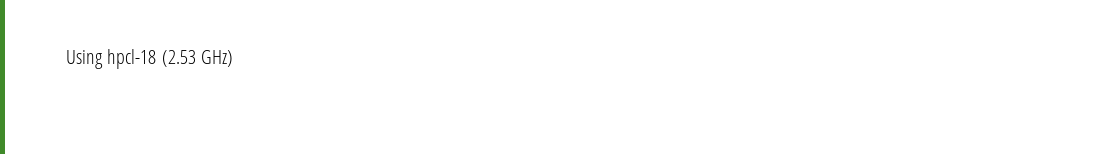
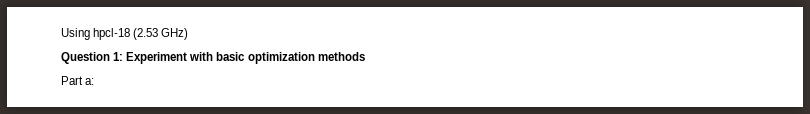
+ Question 1: Experiment with basic optimization methods
+ Part a:

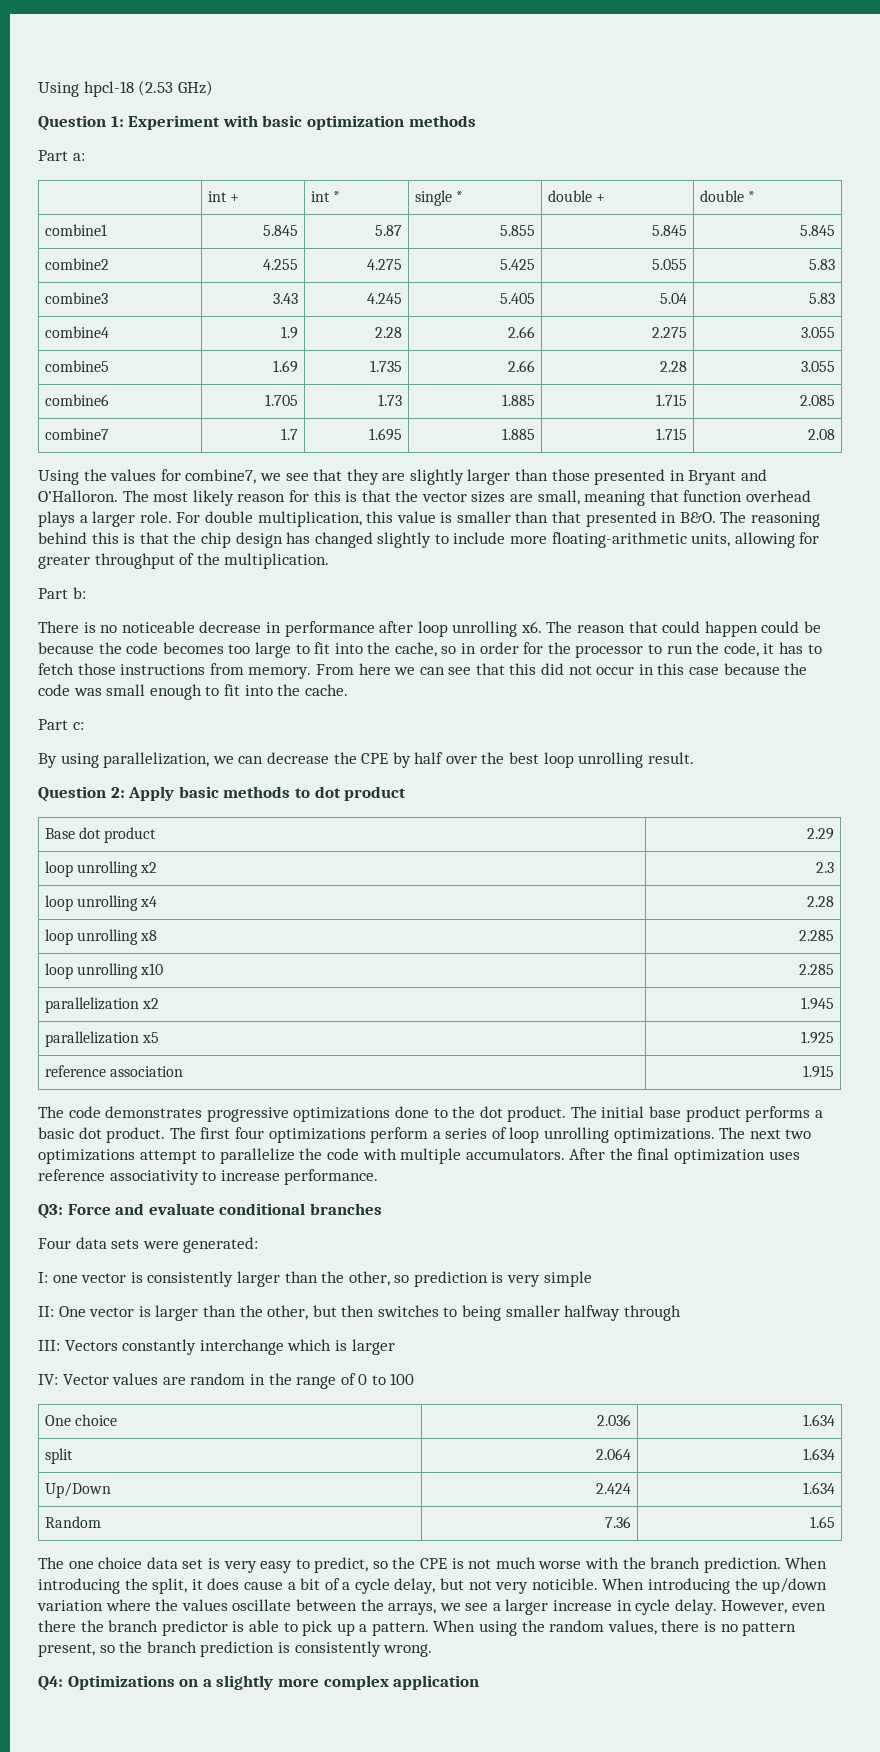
+ | int + | int * | single * | double + | double *
+ combine1 | 5.845 | 5.87 | 5.855 | 5.845 | 5.845
+ combine2 | 4.255 | 4.275 | 5.425 | 5.055 | 5.83
+ combine3 | 3.43 | 4.245 | 5.405 | 5.04 | 5.83
+ combine4 | 1.9 | 2.28 | 2.66 | 2.275 | 3.055
+ combine5 | 1.69 | 1.735 | 2.66 | 2.28 | 3.055
+ combine6 | 1.705 | 1.73 | 1.885 | 1.715 | 2.085
+ combine7 | 1.7 | 1.695 | 1.885 | 1.715 | 2.08
+ Using the values for combine7, we see that they are slightly larger than those presented in Bryant and O’Halloron. The most likely reason for this is that the vector sizes are small, meaning that function overhead plays a larger role. For double multiplication, this value is smaller than that presented in B&O. The reasoning behind this is that the chip design has changed slightly to include more floating-arithmetic units, allowing for greater throughput of the multiplication.
+ Part b:
+ There is no noticeable decrease in performance after loop unrolling x6. The reason that could happen could be because the code becomes too large to fit into the cache, so in order for the processor to run the code, it has to fetch those instructions from memory. From here we can see that this did not occur in this case because the code was small enough to fit into the cache.
+ Part c:
+ By using parallelization, we can decrease the CPE by half over the best loop unrolling result.
+ Question 2: Apply basic methods to dot product
+ Base dot product | 2.29
+ loop unrolling x2 | 2.3
+ loop unrolling x4 | 2.28
+ loop unrolling x8 | 2.285
+ loop unrolling x10 | 2.285
+ parallelization x2 | 1.945
+ parallelization x5 | 1.925
+ reference association | 1.915
+ The code demonstrates progressive optimizations done to the dot product. The initial base product performs a basic dot product. The first four optimizations perform a series of loop unrolling optimizations. The next two optimizations attempt to parallelize the code with multiple accumulators. After the final optimization uses reference associativity to increase performance.
+ Q3: Force and evaluate conditional branches
+ Four data sets were generated:
+ I: one vector is consistently larger than the other, so prediction is very simple
+ II: One vector is larger than the other, but then switches to being smaller halfway through
+ III: Vectors constantly interchange which is larger
+ IV: Vector values are random in the range of 0 to 100
+ One choice | 2.036 | 1.634
+ split | 2.064 | 1.634
+ Up/Down | 2.424 | 1.634
+ Random | 7.36 | 1.65
+ The one choice data set is very easy to predict, so the CPE is not much worse with the branch prediction. When introducing the split, it does cause a bit of a cycle delay, but not very noticible. When introducing the up/down variation where the values oscillate between the arrays, we see a larger increase in cycle delay. However, even there the branch predictor is able to pick up a pattern. When using the random values, there is no pattern present, so the branch prediction is consistently wrong.
+ Q4: Optimizations on a slightly more complex application

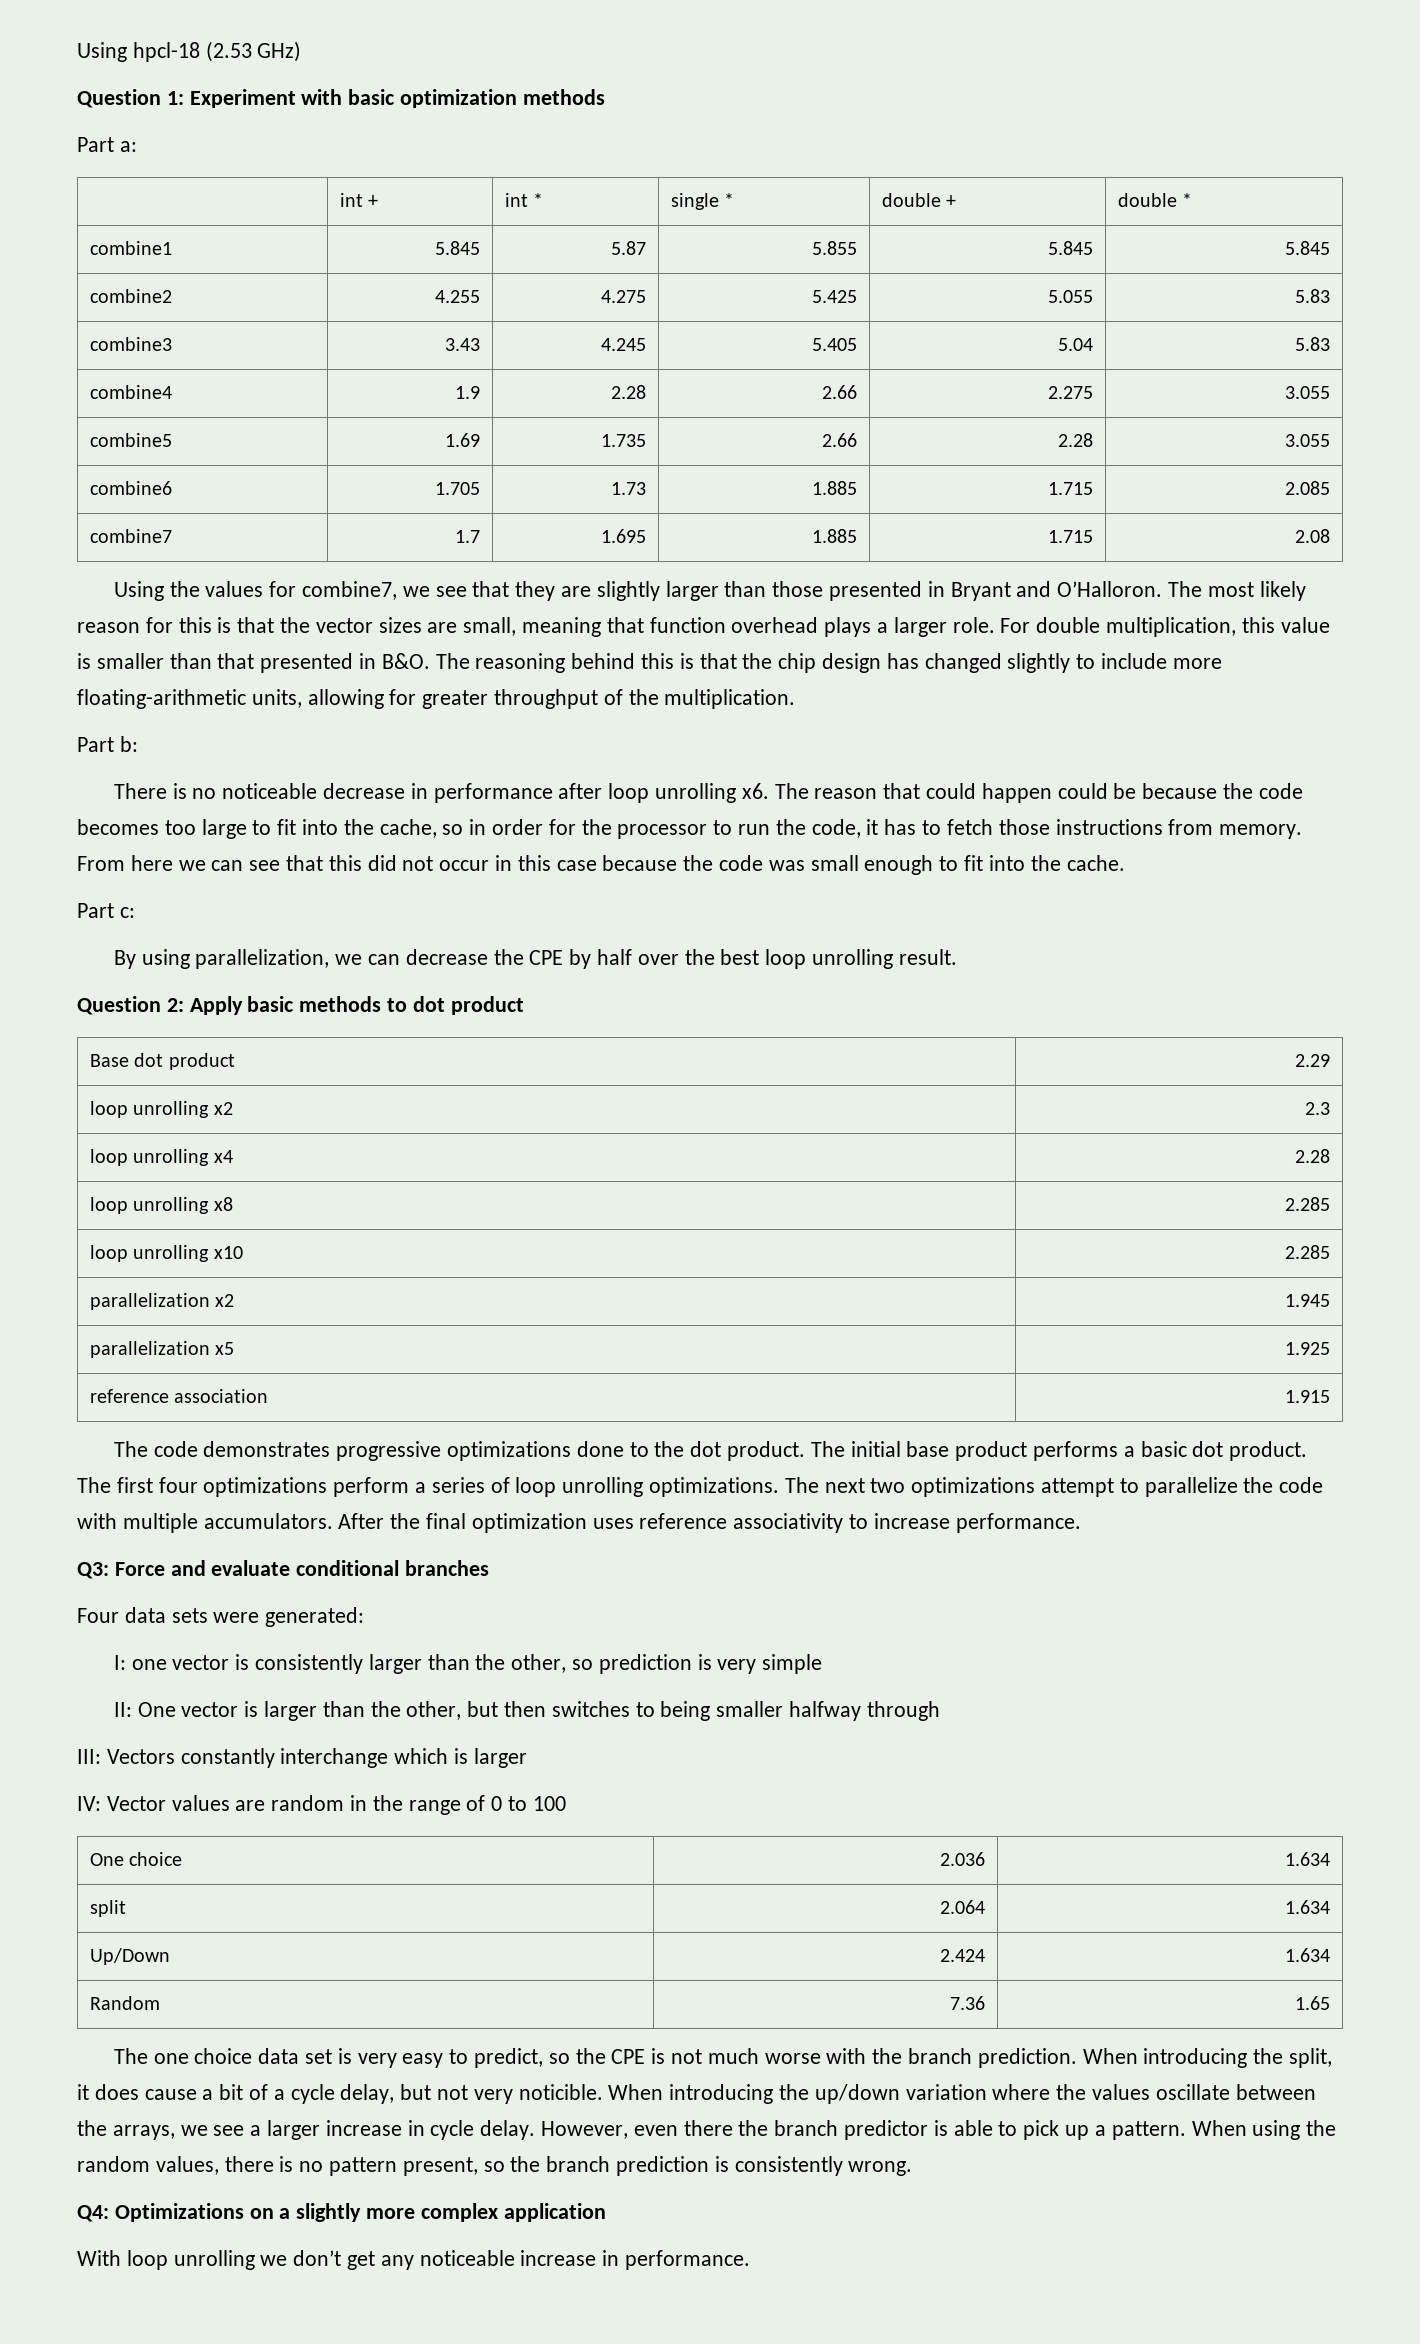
+ With loop unrolling we don’t get any noticeable increase in performance.

